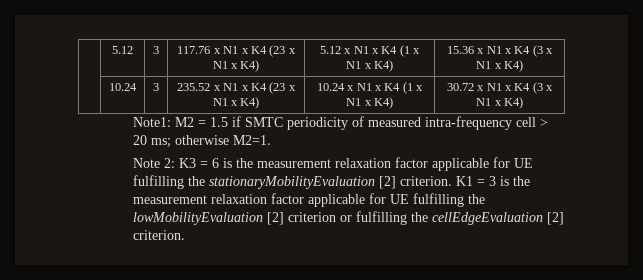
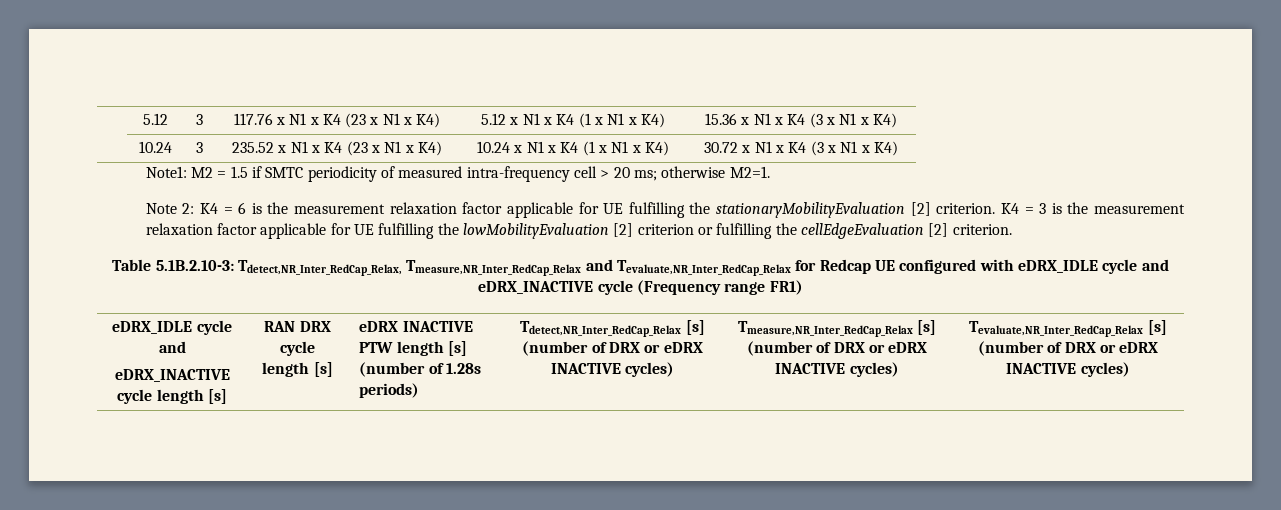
- Note 2: K3 = 6 is the measurement relaxation factor applicable for UE fulfilling the stationaryMobilityEvaluation [2] criterion.
+ Note 2: K4 = 6 is the measurement relaxation factor applicable for UE fulfilling the stationaryMobilityEvaluation [2] criterion.
- K1 = 3 is the measurement relaxation factor applicable for UE fulfilling the lowMobilityEvaluation [2] criterion or fulfilling the cellEdgeEvaluation [2] criterion.
+ K4 = 3 is the measurement relaxation factor applicable for UE fulfilling the lowMobilityEvaluation [2] criterion or fulfilling the cellEdgeEvaluation [2] criterion.
+ Table 5.1B.2.10-3: Tdetect,NR_Inter_RedCap_Relax, Tmeasure,NR_Inter_RedCap_Relax and Tevaluate,NR_Inter_RedCap_Relax for Redcap UE configured with eDRX_IDLE cycle and eDRX_INACTIVE cycle (Frequency range FR1)
+ eDRX_IDLE cycle and
+ eDRX_INACTIVE cycle length [s] | RAN DRX cycle length [s] | eDRX INACTIVE PTW length [s] (number of 1.28s periods) | Tdetect,NR_Inter_RedCap_Relax [s] (number of DRX or eDRX INACTIVE cycles) | Tmeasure,NR_Inter_RedCap_Relax [s] (number of DRX or eDRX INACTIVE cycles) | Tevaluate,NR_Inter_RedCap_Relax [s] (number of DRX or eDRX INACTIVE cycles)

